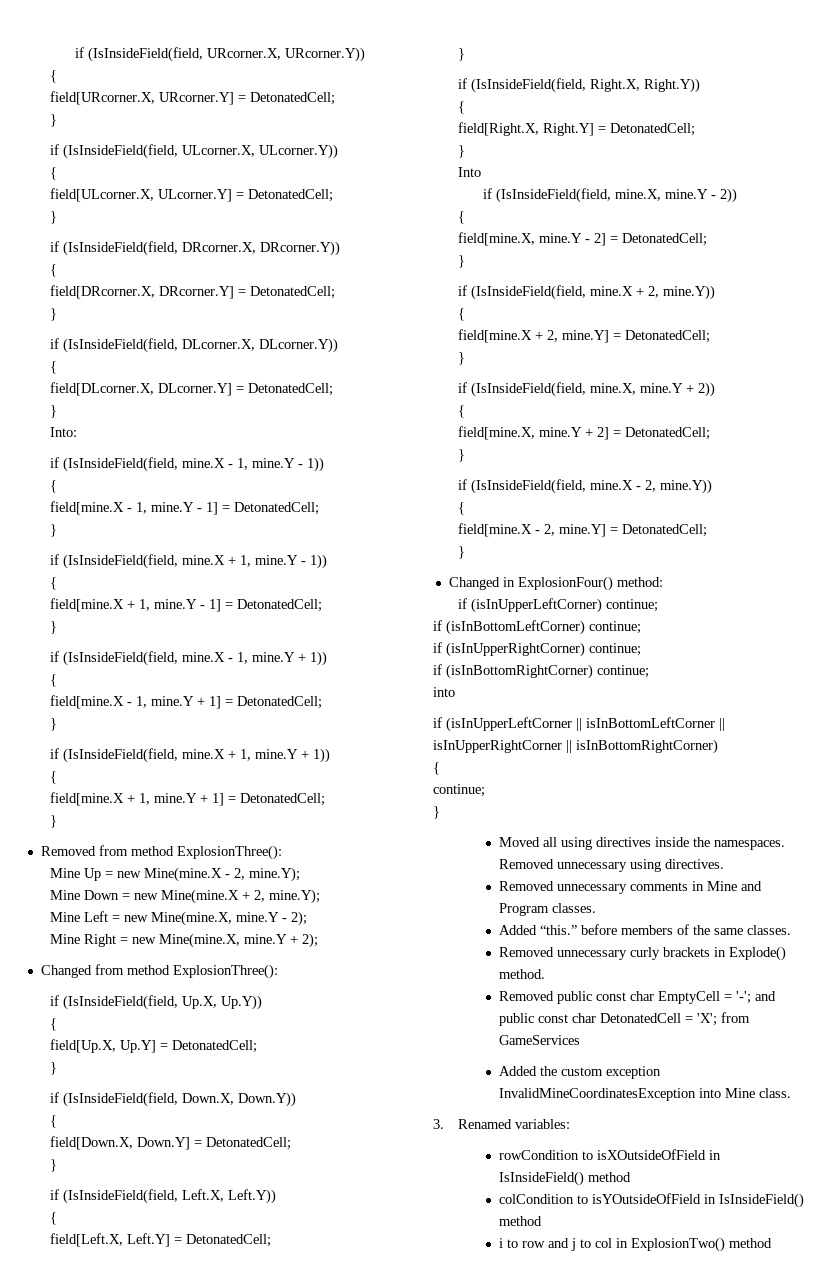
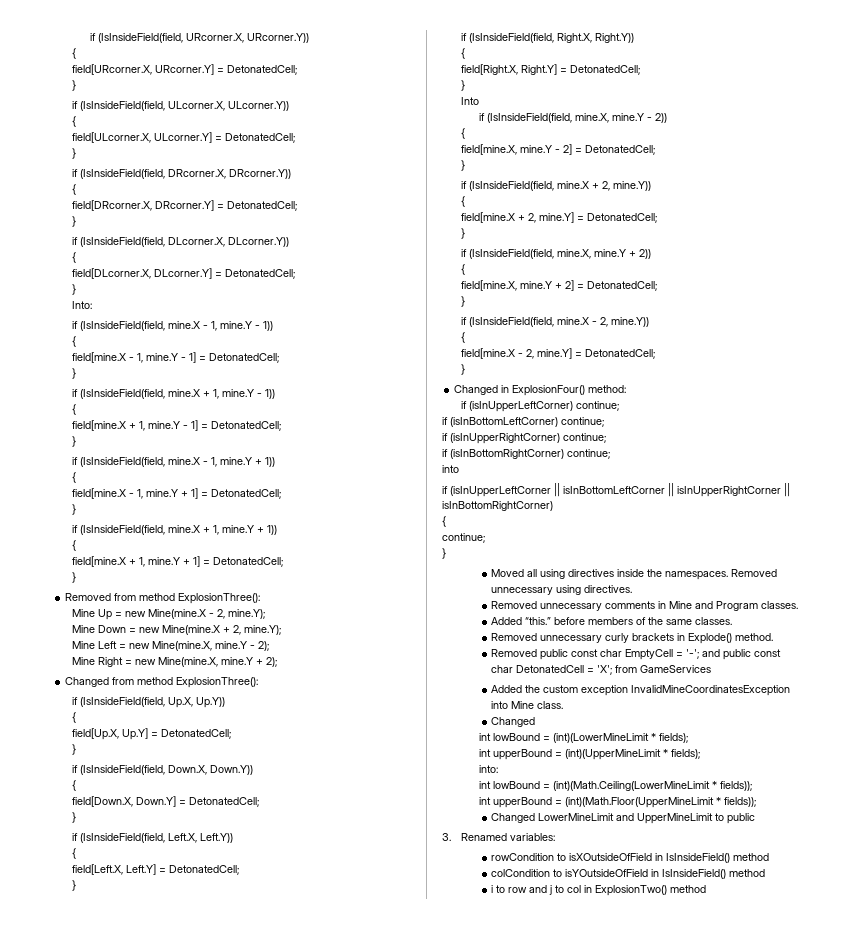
  Added the custom exception InvalidMineCoordinatesException into Mine class.
+ Changed
+ int lowBound = (int)(LowerMineLimit * fields);
+ int upperBound = (int)(UpperMineLimit * fields);
+ into:
+ int lowBound = (int)(Math.Ceiling(LowerMineLimit * fields));
+ int upperBound = (int)(Math.Floor(UpperMineLimit * fields));
+ Changed LowerMineLimit and UpperMineLimit to public

